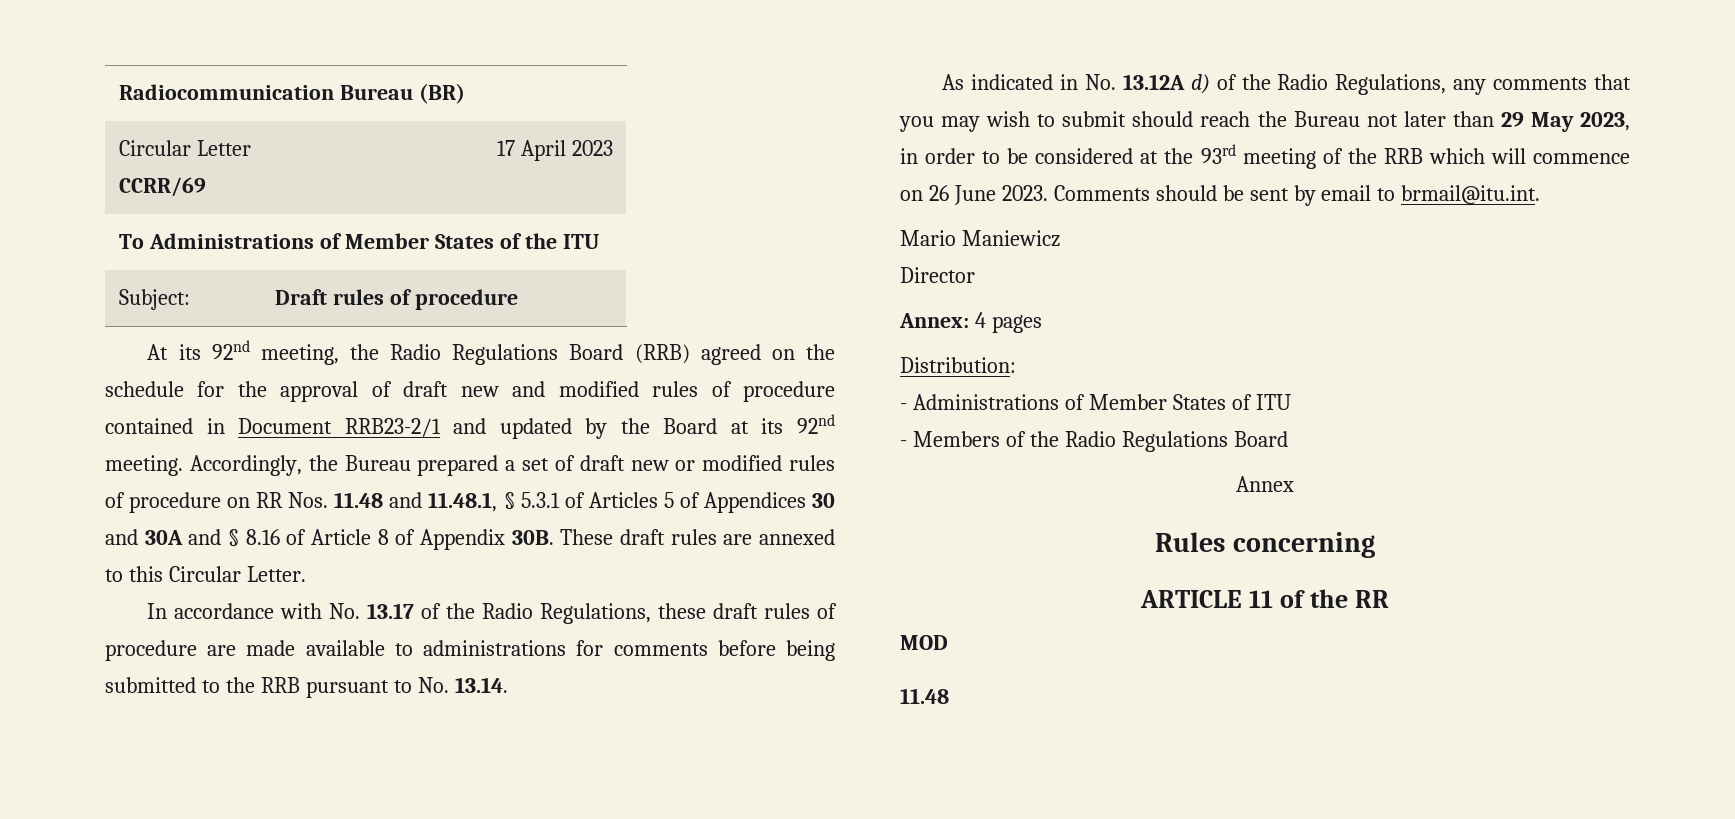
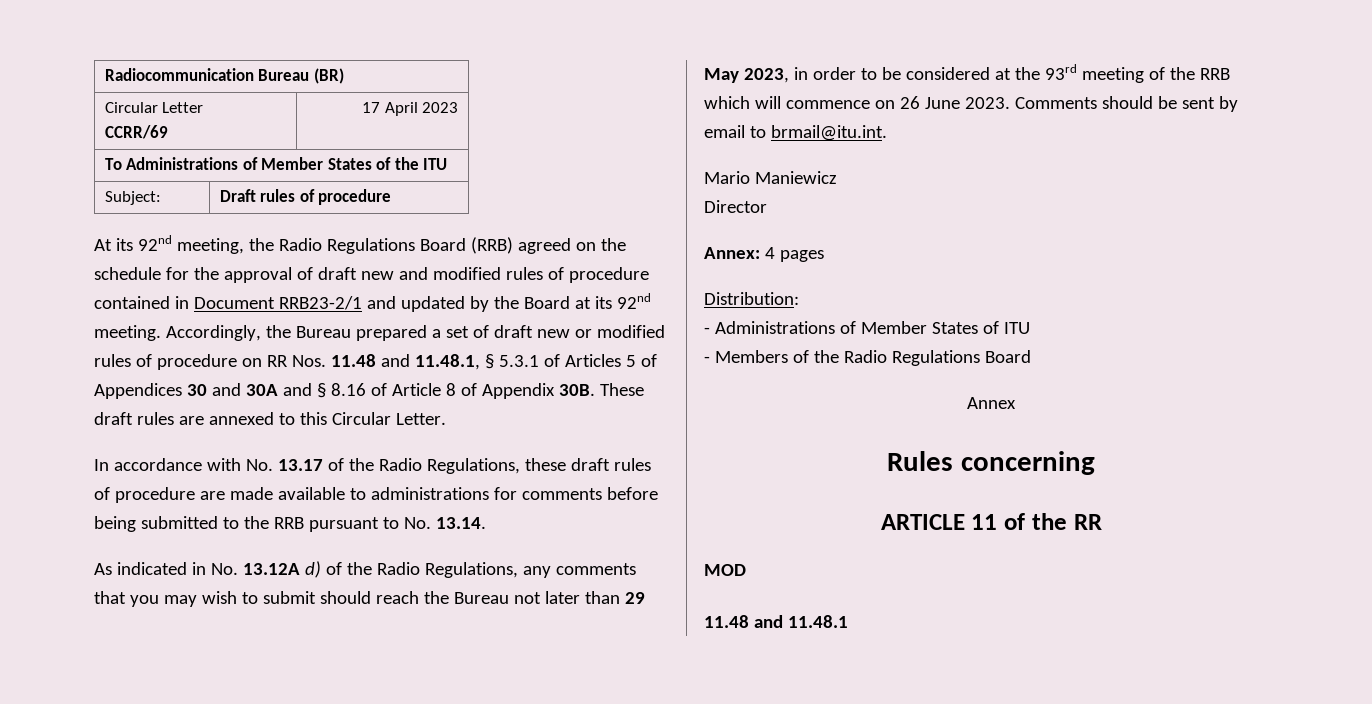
  MOD
- 11.48
+ 11.48 and 11.48.1

